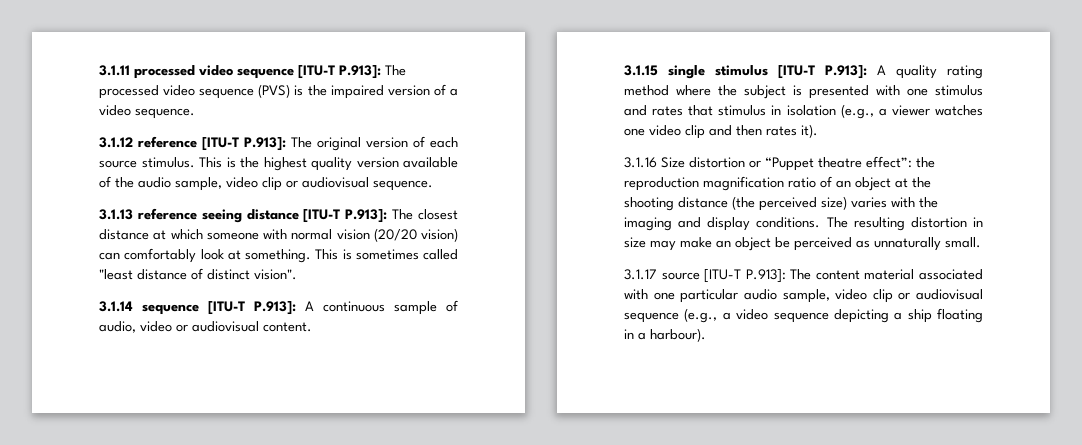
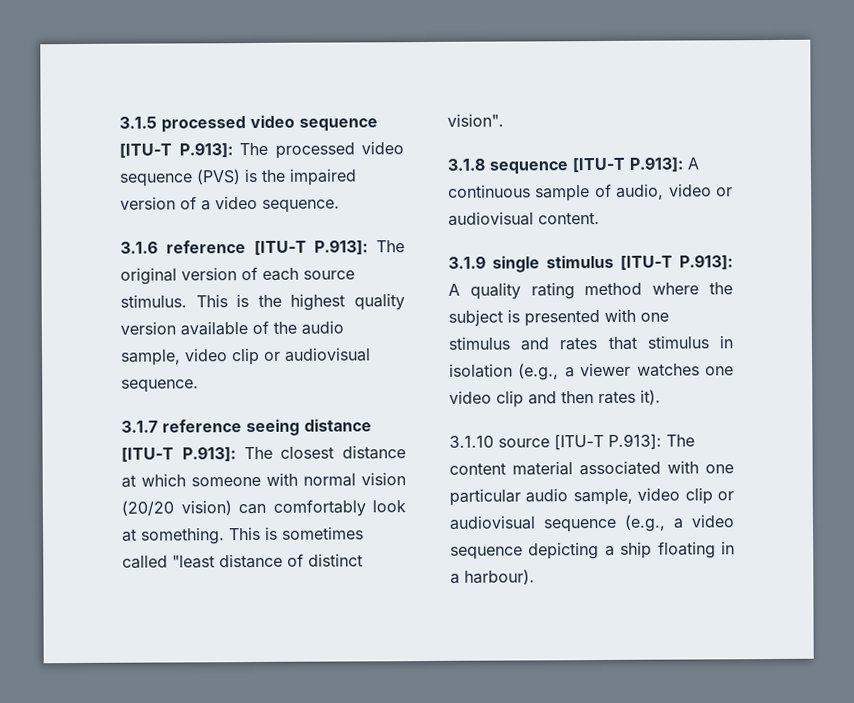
- 3.1.11 processed video sequence [ITU-T P.913]: The processed video sequence (PVS) is the impaired version of a video sequence.
+ 3.1.5 processed video sequence [ITU-T P.913]: The processed video sequence (PVS) is the impaired version of a video sequence.
- 3.1.12 reference [ITU-T P.913]: The original version of each source stimulus.
+ 3.1.6 reference [ITU-T P.913]: The original version of each source stimulus.
- 3.1.13 reference seeing distance [ITU-T P.913]: The closest distance at which someone with normal vision (20/20 vision) can comfortably look at something.
+ 3.1.7 reference seeing distance [ITU-T P.913]: The closest distance at which someone with normal vision (20/20 vision) can comfortably look at something.
- 3.1.14 sequence [ITU-T P.913]: A continuous sample of audio, video or audiovisual content.
+ 3.1.8 sequence [ITU-T P.913]: A continuous sample of audio, video or audiovisual content.
- 3.1.15 single stimulus [ITU-T P.913]: A quality rating method where the subject is presented with one stimulus and rates that stimulus in isolation (e.g., a viewer watches one video clip and then rates it).
+ 3.1.9 single stimulus [ITU-T P.913]: A quality rating method where the subject is presented with one stimulus and rates that stimulus in isolation (e.g., a viewer watches one video clip and then rates it).
- 3.1.16 Size distortion or “Puppet theatre effect”: the reproduction magnification ratio of an object at the shooting distance (the perceived size) varies with the imaging and display conditions. The resulting distortion in size may make an object be perceived as unnaturally small.
- 3.1.17 source [ITU-T P.913]: The content material associated with one particular audio sample, video clip or audiovisual sequence (e.g., a video sequence depicting a ship floating in a harbour).
+ 3.1.10 source [ITU-T P.913]: The content material associated with one particular audio sample, video clip or audiovisual sequence (e.g., a video sequence depicting a ship floating in a harbour).

